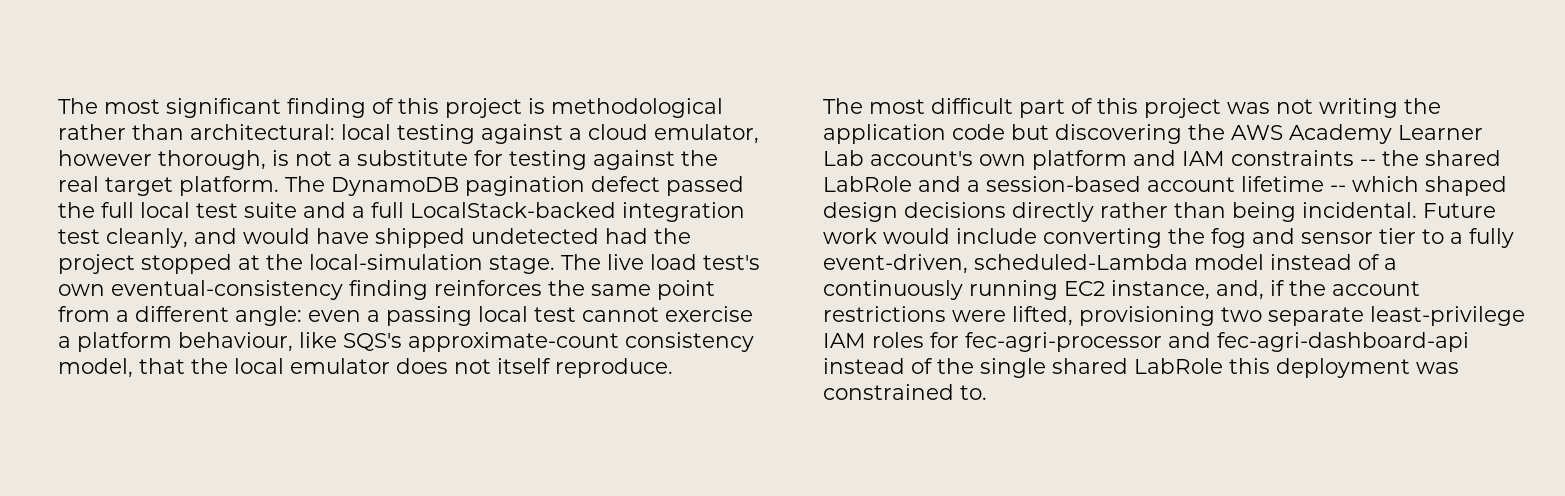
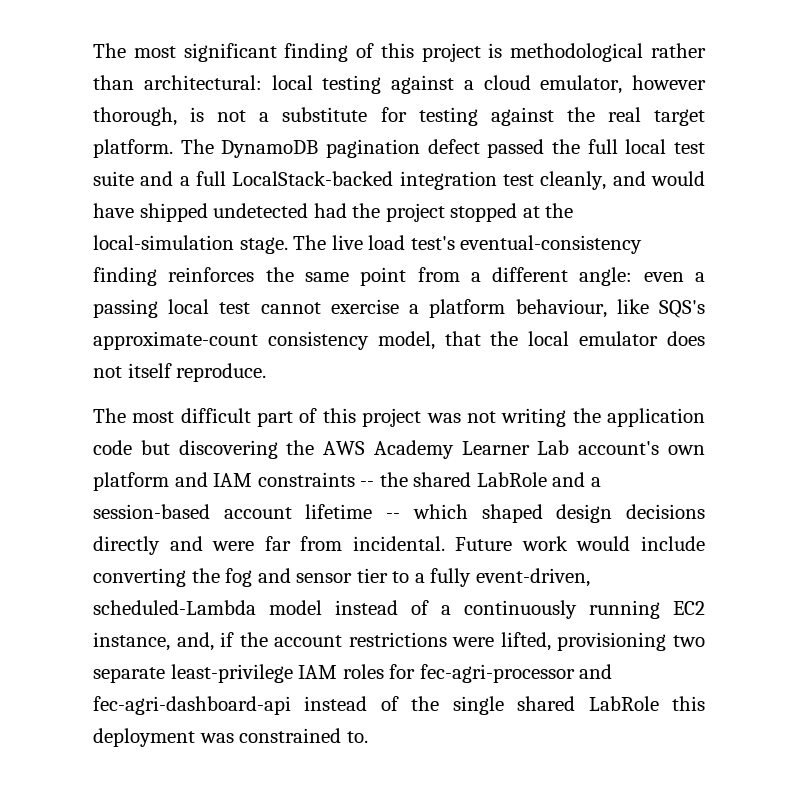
- The live load test's own eventual-consistency finding reinforces the same point from a different angle: even a passing local test cannot exercise a platform behaviour, like SQS's approximate-count consistency model, that the local emulator does not itself reproduce.
+ The live load test's eventual-consistency finding reinforces the same point from a different angle: even a passing local test cannot exercise a platform behaviour, like SQS's approximate-count consistency model, that the local emulator does not itself reproduce.
- The most difficult part of this project was not writing the application code but discovering the AWS Academy Learner Lab account's own platform and IAM constraints -- the shared LabRole and a session-based account lifetime -- which shaped design decisions directly rather than being incidental.
+ The most difficult part of this project was not writing the application code but discovering the AWS Academy Learner Lab account's own platform and IAM constraints -- the shared LabRole and a session-based account lifetime -- which shaped design decisions directly and were far from incidental.

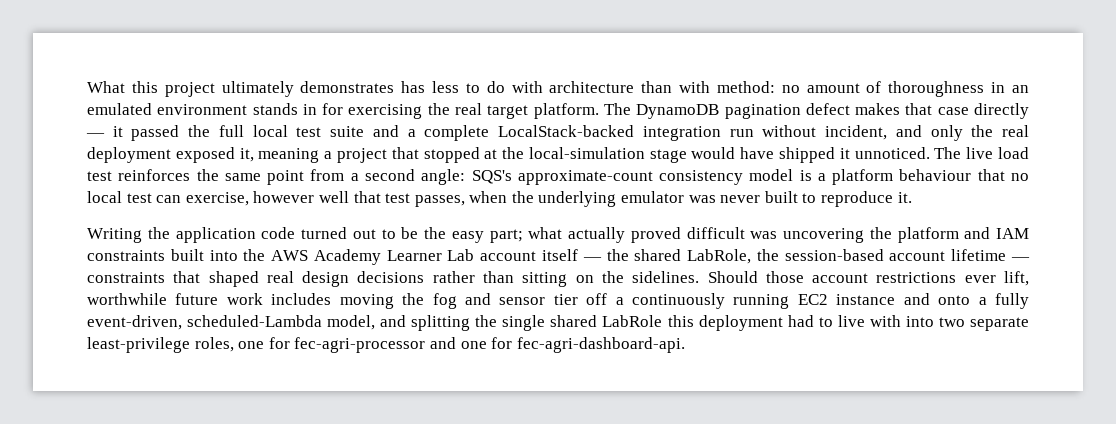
- The most significant finding of this project is methodological rather than architectural: local testing against a cloud emulator, however thorough, is not a substitute for testing against the real target platform.
+ What this project ultimately demonstrates has less to do with architecture than with method: no amount of thoroughness in an emulated environment stands in for exercising the real target platform.
- The DynamoDB pagination defect passed the full local test suite and a full LocalStack-backed integration test cleanly, and would have shipped undetected had the project stopped at the local-simulation stage. The live load test's eventual-consistency finding reinforces the same point from a different angle: even a passing local test cannot exercise a platform behaviour, like SQS's approximate-count consistency model, that the local emulator does not itself reproduce.
- The most difficult part of this project was not writing the application code but discovering the AWS Academy Learner Lab account's own platform and IAM constraints -- the shared LabRole and a session-based account lifetime -- which shaped design decisions directly and were far from incidental. Future work would include converting the fog and sensor tier to a fully event-driven, scheduled-Lambda model instead of a continuously running EC2 instance, and, if the account restrictions were lifted, provisioning two separate least-privilege IAM roles for fec-agri-processor and fec-agri-dashboard-api instead of the single shared LabRole this deployment was constrained to.
+ The DynamoDB pagination defect makes that case directly — it passed the full local test suite and a complete LocalStack-backed integration run without incident, and only the real deployment exposed it, meaning a project that stopped at the local-simulation stage would have shipped it unnoticed. The live load test reinforces the same point from a second angle: SQS's approximate-count consistency model is a platform behaviour that no local test can exercise, however well that test passes, when the underlying emulator was never built to reproduce it.
+ Writing the application code turned out to be the easy part; what actually proved difficult was uncovering the platform and IAM constraints built into the AWS Academy Learner Lab account itself — the shared LabRole, the session-based account lifetime — constraints that shaped real design decisions rather than sitting on the sidelines. Should those account restrictions ever lift, worthwhile future work includes moving the fog and sensor tier off a continuously running EC2 instance and onto a fully event-driven, scheduled-Lambda model, and splitting the single shared LabRole this deployment had to live with into two separate least-privilege roles, one for fec-agri-processor and one for fec-agri-dashboard-api.

